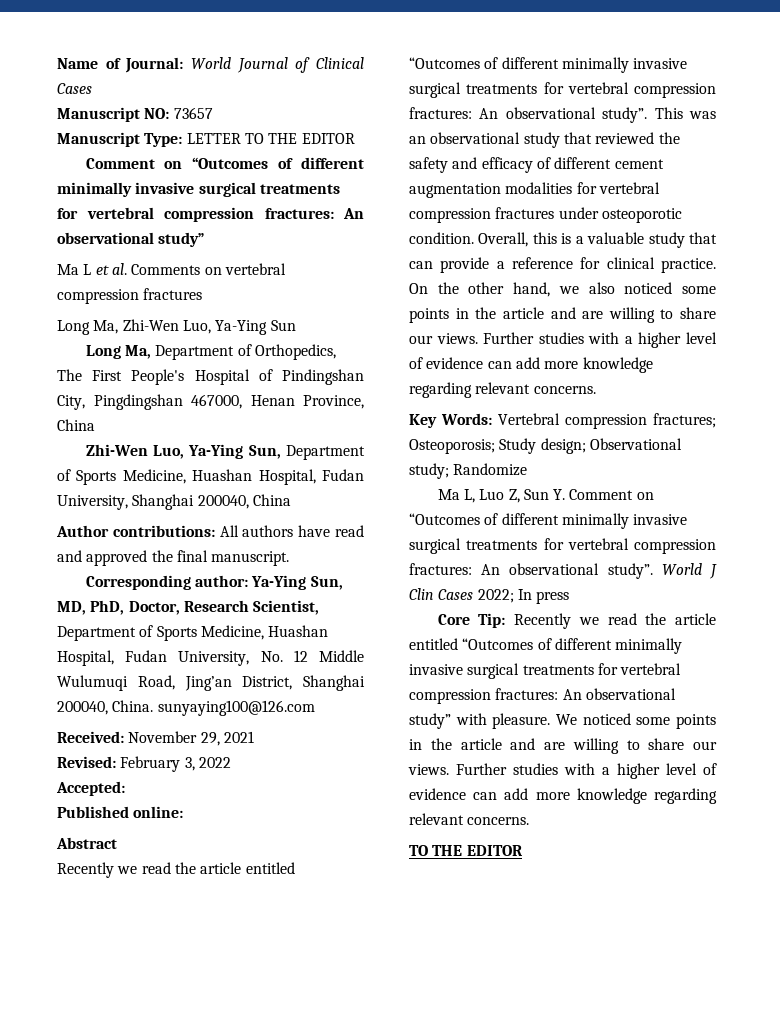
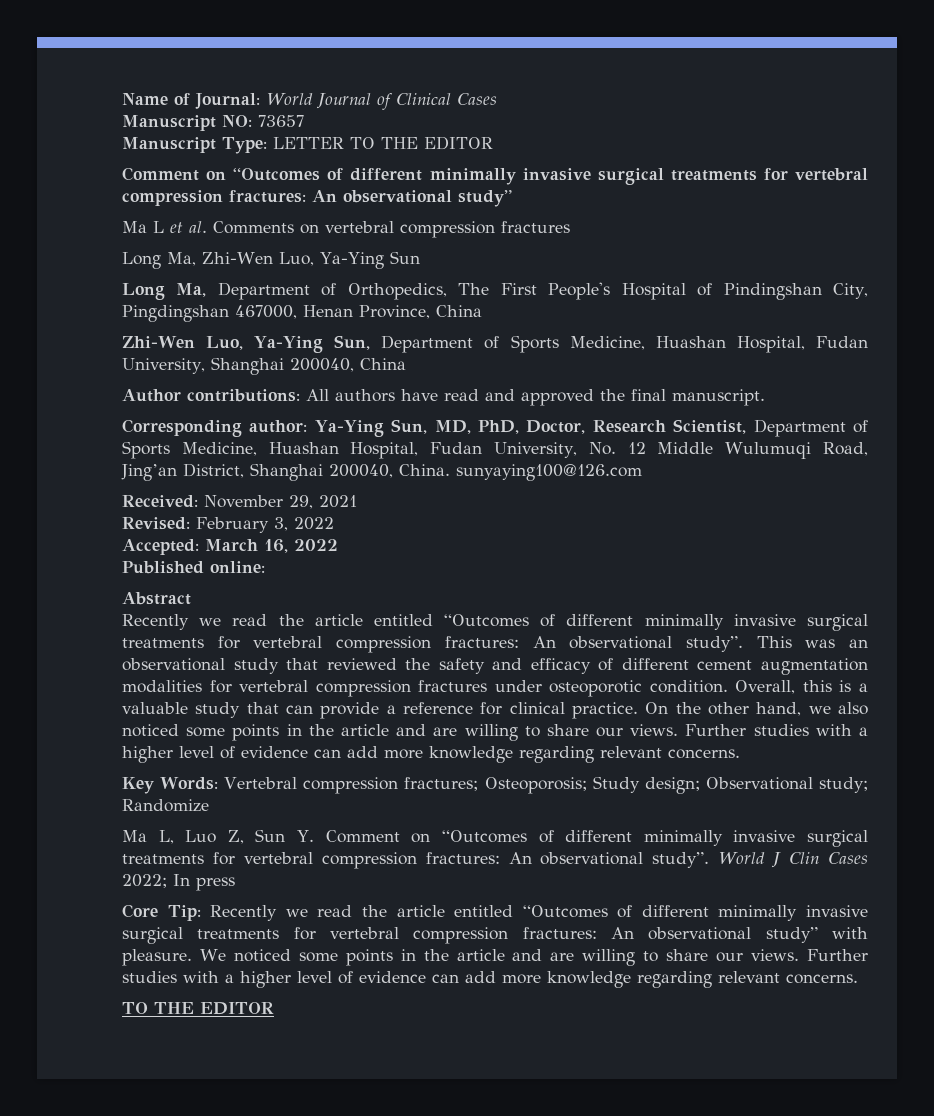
- Accepted:
+ Accepted: March 16, 2022

